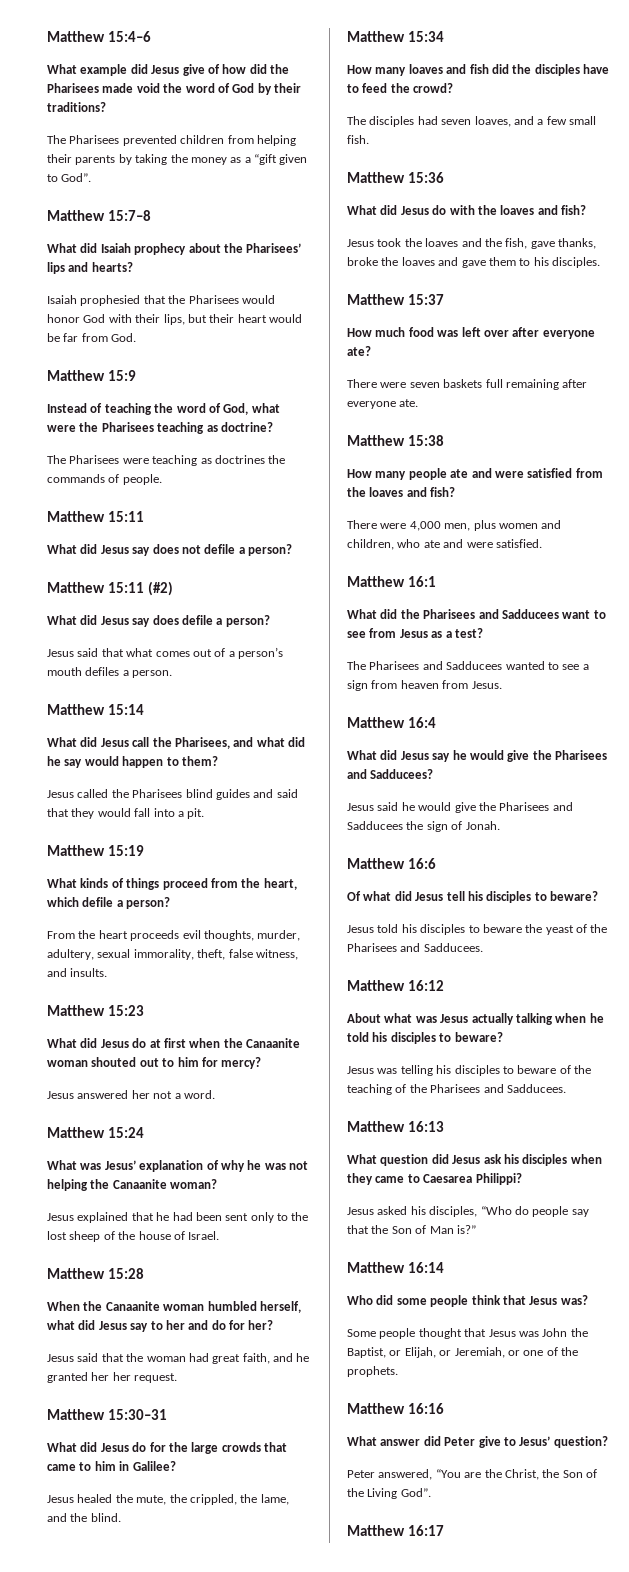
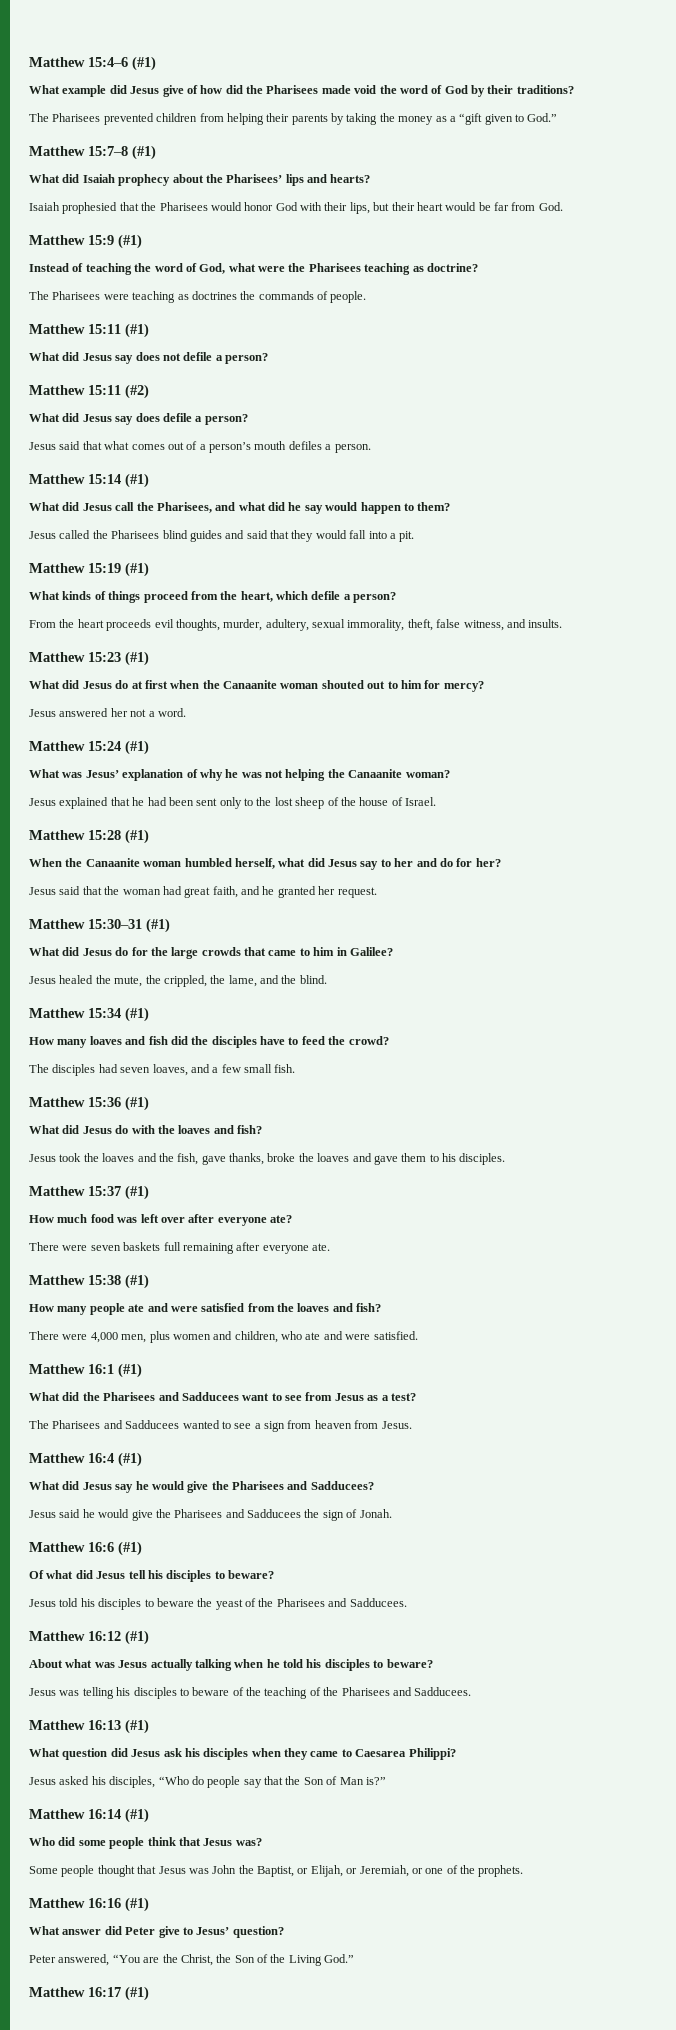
- Matthew 15:4–6
+ Matthew 15:4–6 (#1)
- The Pharisees prevented children from helping their parents by taking the money as a “gift given to God”.
+ The Pharisees prevented children from helping their parents by taking the money as a “gift given to God.”
- Matthew 15:7–8
+ Matthew 15:7–8 (#1)
- Matthew 15:9
+ Matthew 15:9 (#1)
  The Pharisees were teaching as doctrines the commands of people.
- Matthew 15:11
+ Matthew 15:11 (#1)
- Matthew 15:14
+ Matthew 15:14 (#1)
- Matthew 15:19
+ Matthew 15:19 (#1)
- Matthew 15:23
+ Matthew 15:23 (#1)
- Matthew 15:24
+ Matthew 15:24 (#1)
- Matthew 15:28
+ Matthew 15:28 (#1)
- Jesus said that the woman had great faith, and he granted her her request.
+ Jesus said that the woman had great faith, and he granted her request.
- Matthew 15:30–31
+ Matthew 15:30–31 (#1)
- Matthew 15:34
+ Matthew 15:34 (#1)
- Matthew 15:36
+ Matthew 15:36 (#1)
- Matthew 15:37
+ Matthew 15:37 (#1)
- Matthew 15:38
+ Matthew 15:38 (#1)
- Matthew 16:1
+ Matthew 16:1 (#1)
- Matthew 16:4
+ Matthew 16:4 (#1)
- Matthew 16:6
+ Matthew 16:6 (#1)
- Matthew 16:12
+ Matthew 16:12 (#1)
- Matthew 16:13
+ Matthew 16:13 (#1)
- Matthew 16:14
+ Matthew 16:14 (#1)
- Matthew 16:16
+ Matthew 16:16 (#1)
- Peter answered, “You are the Christ, the Son of the Living God”.
+ Peter answered, “You are the Christ, the Son of the Living God.”
- Matthew 16:17
+ Matthew 16:17 (#1)

